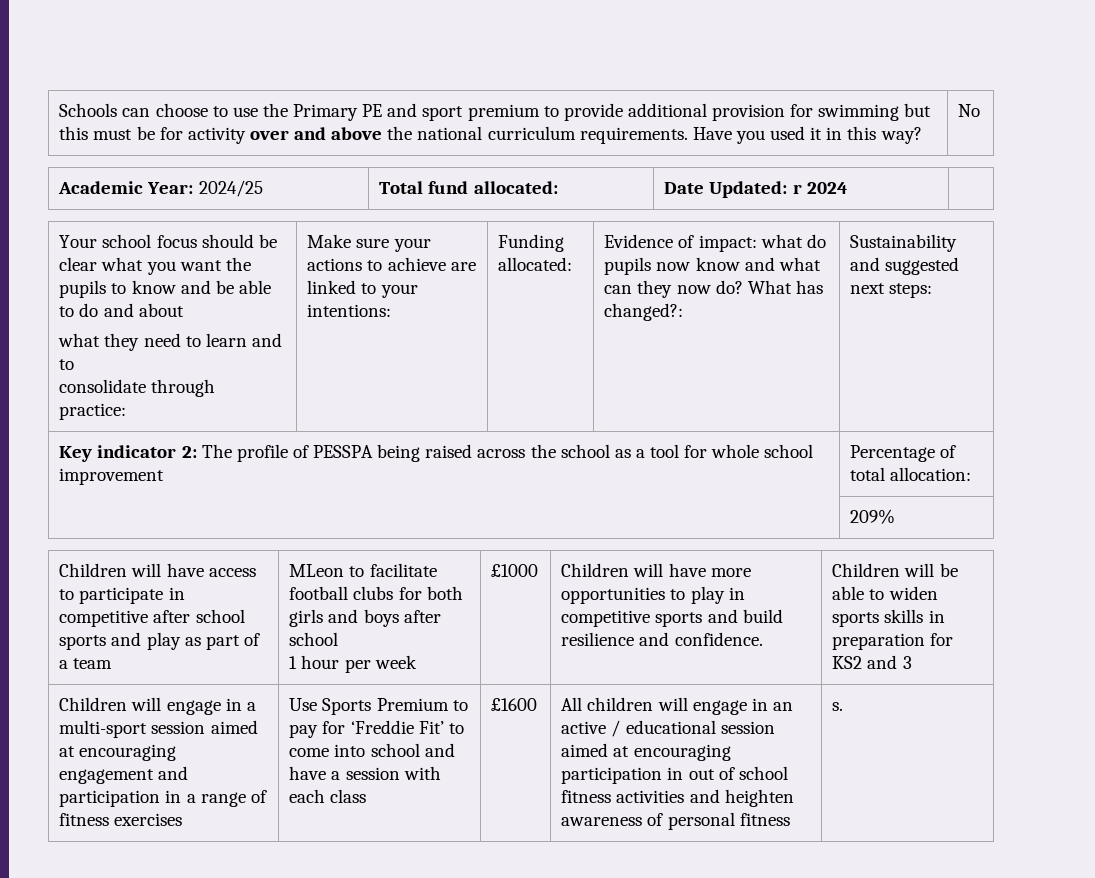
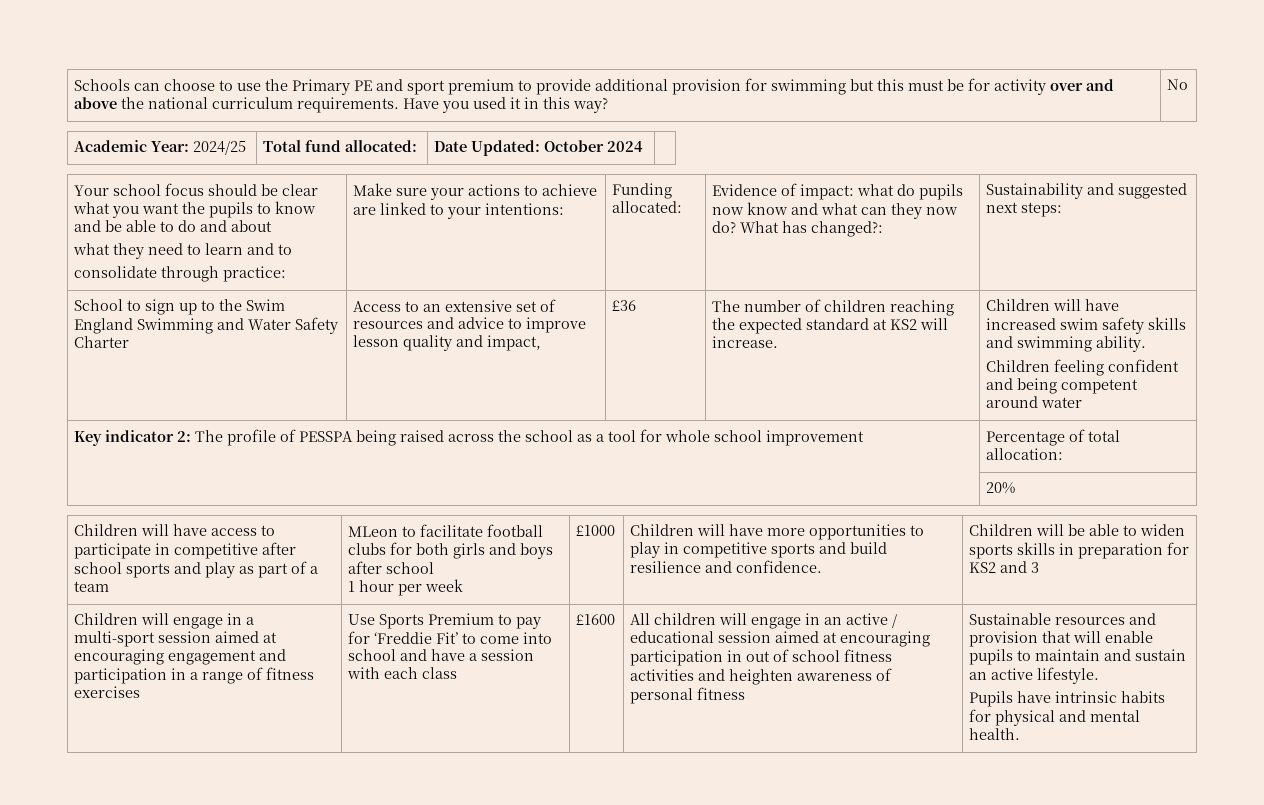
- Academic Year: 2024/25 | Total fund allocated: | Date Updated: r 2024 |
+ Academic Year: 2024/25 | Total fund allocated: | Date Updated: October 2024 |
+ School to sign up to the Swim England Swimming and Water Safety Charter | Access to an extensive set of resources and advice to improve lesson quality and impact, | £36 | The number of children reaching the expected standard at KS2 will increase. | Children will have increased swim safety skills and swimming ability.
+ Children feeling confident and being competent around water
- | 209%
+ | 20%
- s.
+ Sustainable resources and provision that will enable pupils to maintain and sustain an active lifestyle.
+ Pupils have intrinsic habits for physical and mental health.

